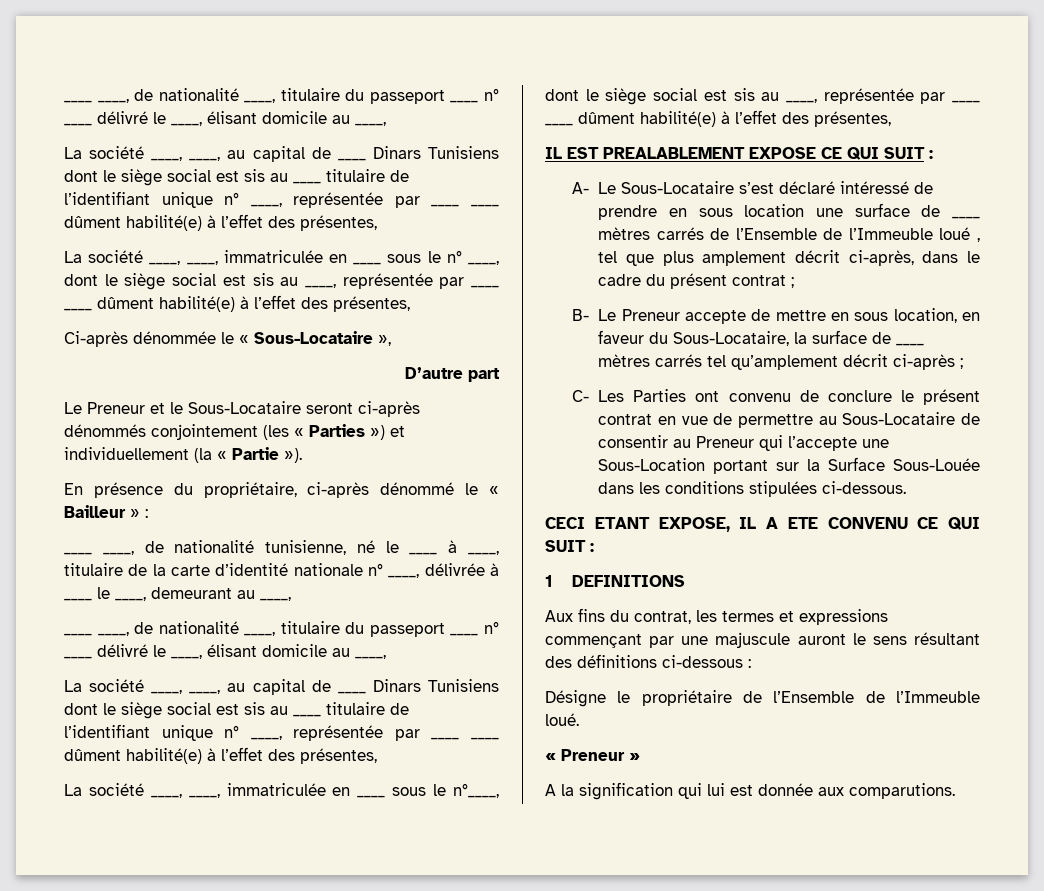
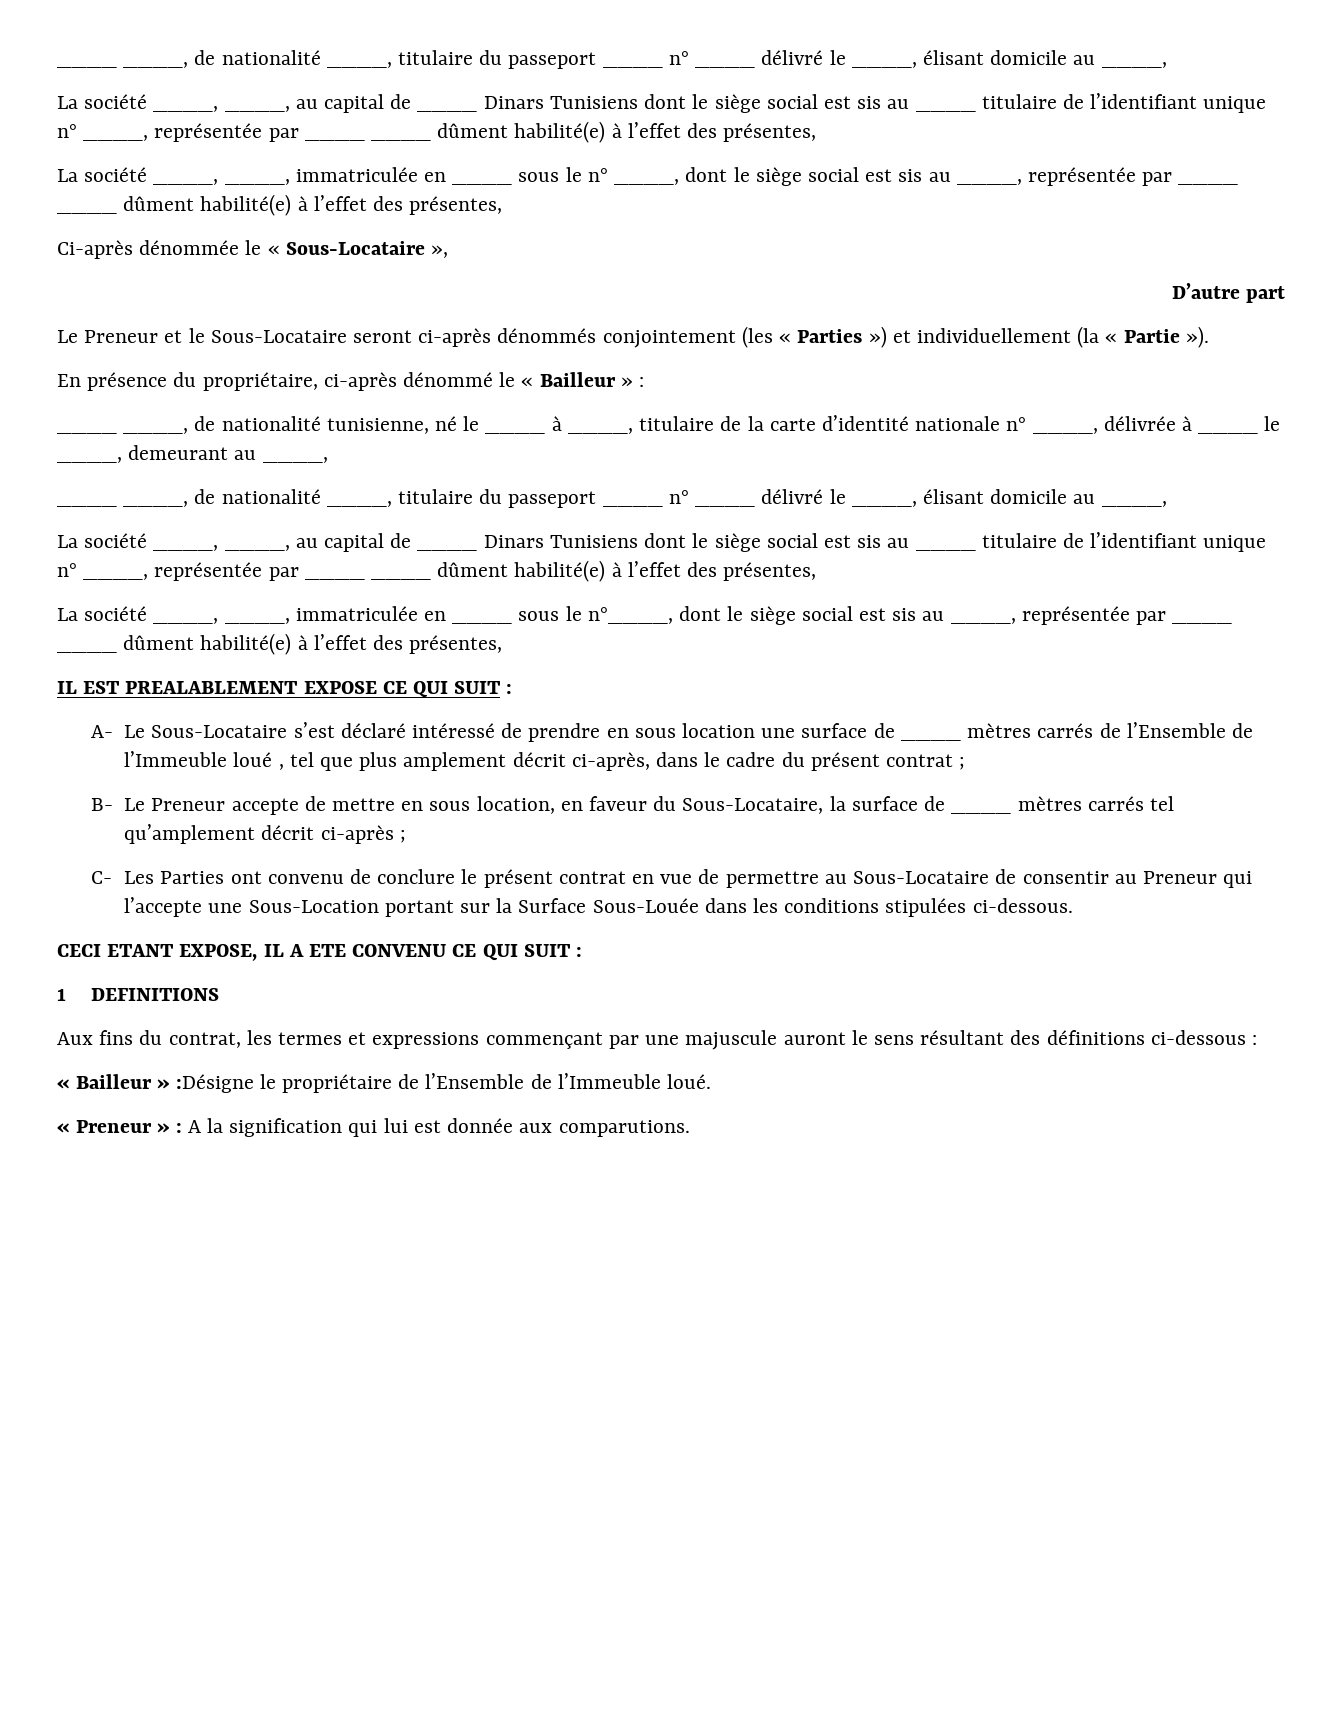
- Désigne le propriétaire de l’Ensemble de l’Immeuble loué.
+ « Bailleur » :Désigne le propriétaire de l’Ensemble de l’Immeuble loué.
- « Preneur »
- A la signification qui lui est donnée aux comparutions.
+ « Preneur » : A la signification qui lui est donnée aux comparutions.

